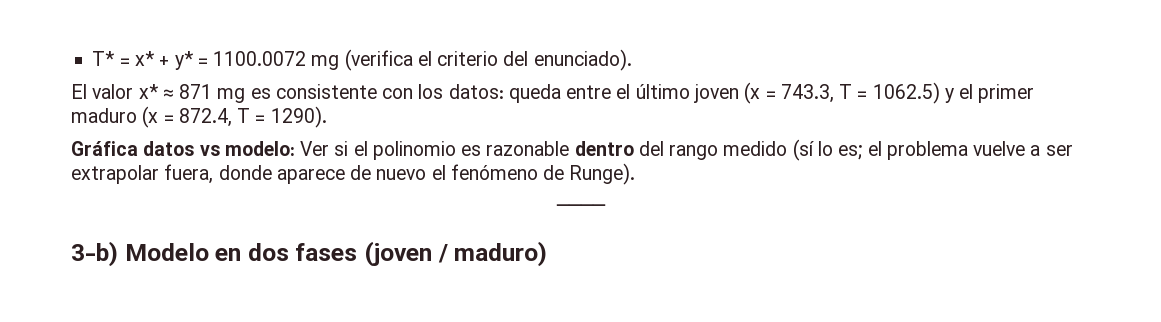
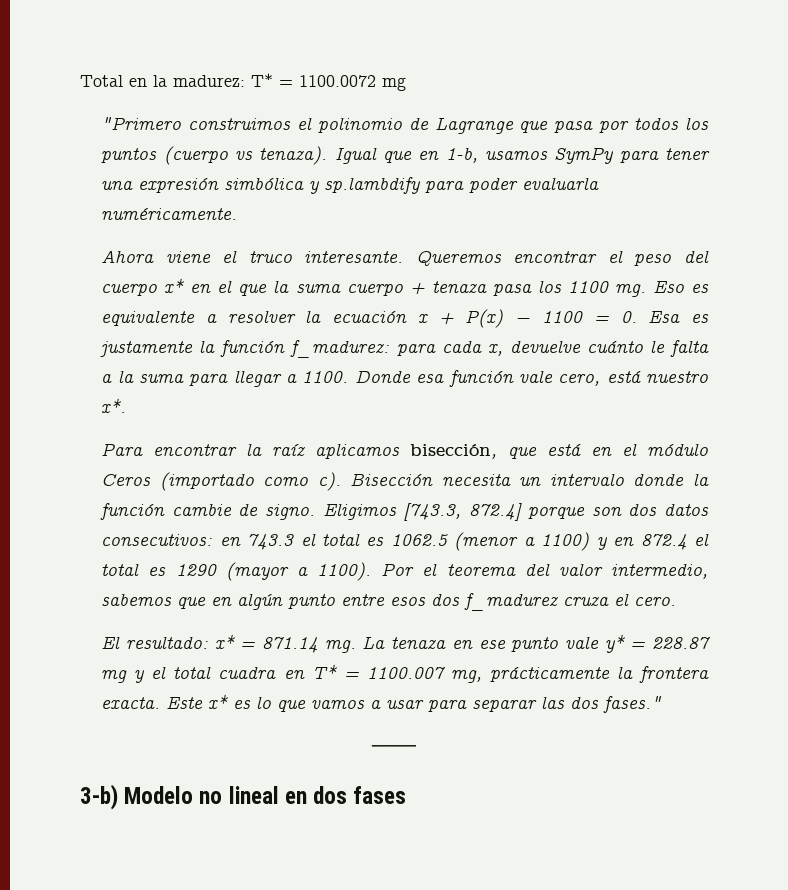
- T* = x* + y* = 1100.0072 mg (verifica el criterio del enunciado).
- El valor x* ≈ 871 mg es consistente con los datos: queda entre el último joven (x = 743.3, T = 1062.5) y el primer maduro (x = 872.4, T = 1290).
- Gráfica datos vs modelo: Ver si el polinomio es razonable dentro del rango medido (sí lo es; el problema vuelve a ser extrapolar fuera, donde aparece de nuevo el fenómeno de Runge).
+ Total en la madurez: T* = 1100.0072 mg
+ "Primero construimos el polinomio de Lagrange que pasa por todos los puntos (cuerpo vs tenaza). Igual que en 1-b, usamos SymPy para tener una expresión simbólica y sp.lambdify para poder evaluarla numéricamente.
+ Ahora viene el truco interesante. Queremos encontrar el peso del cuerpo x* en el que la suma cuerpo + tenaza pasa los 1100 mg. Eso es equivalente a resolver la ecuación x + P(x) − 1100 = 0. Esa es justamente la función f_madurez: para cada x, devuelve cuánto le falta a la suma para llegar a 1100. Donde esa función vale cero, está nuestro x*.
+ Para encontrar la raíz aplicamos bisección, que está en el módulo Ceros (importado como c). Bisección necesita un intervalo donde la función cambie de signo. Eligimos [743.3, 872.4] porque son dos datos consecutivos: en 743.3 el total es 1062.5 (menor a 1100) y en 872.4 el total es 1290 (mayor a 1100). Por el teorema del valor intermedio, sabemos que en algún punto entre esos dos f_madurez cruza el cero.
+ El resultado: x* = 871.14 mg. La tenaza en ese punto vale y* = 228.87 mg y el total cuadra en T* = 1100.007 mg, prácticamente la frontera exacta. Este x* es lo que vamos a usar para separar las dos fases."
- 3-b) Modelo en dos fases (joven / maduro)
+ 3-b) Modelo no lineal en dos fases

